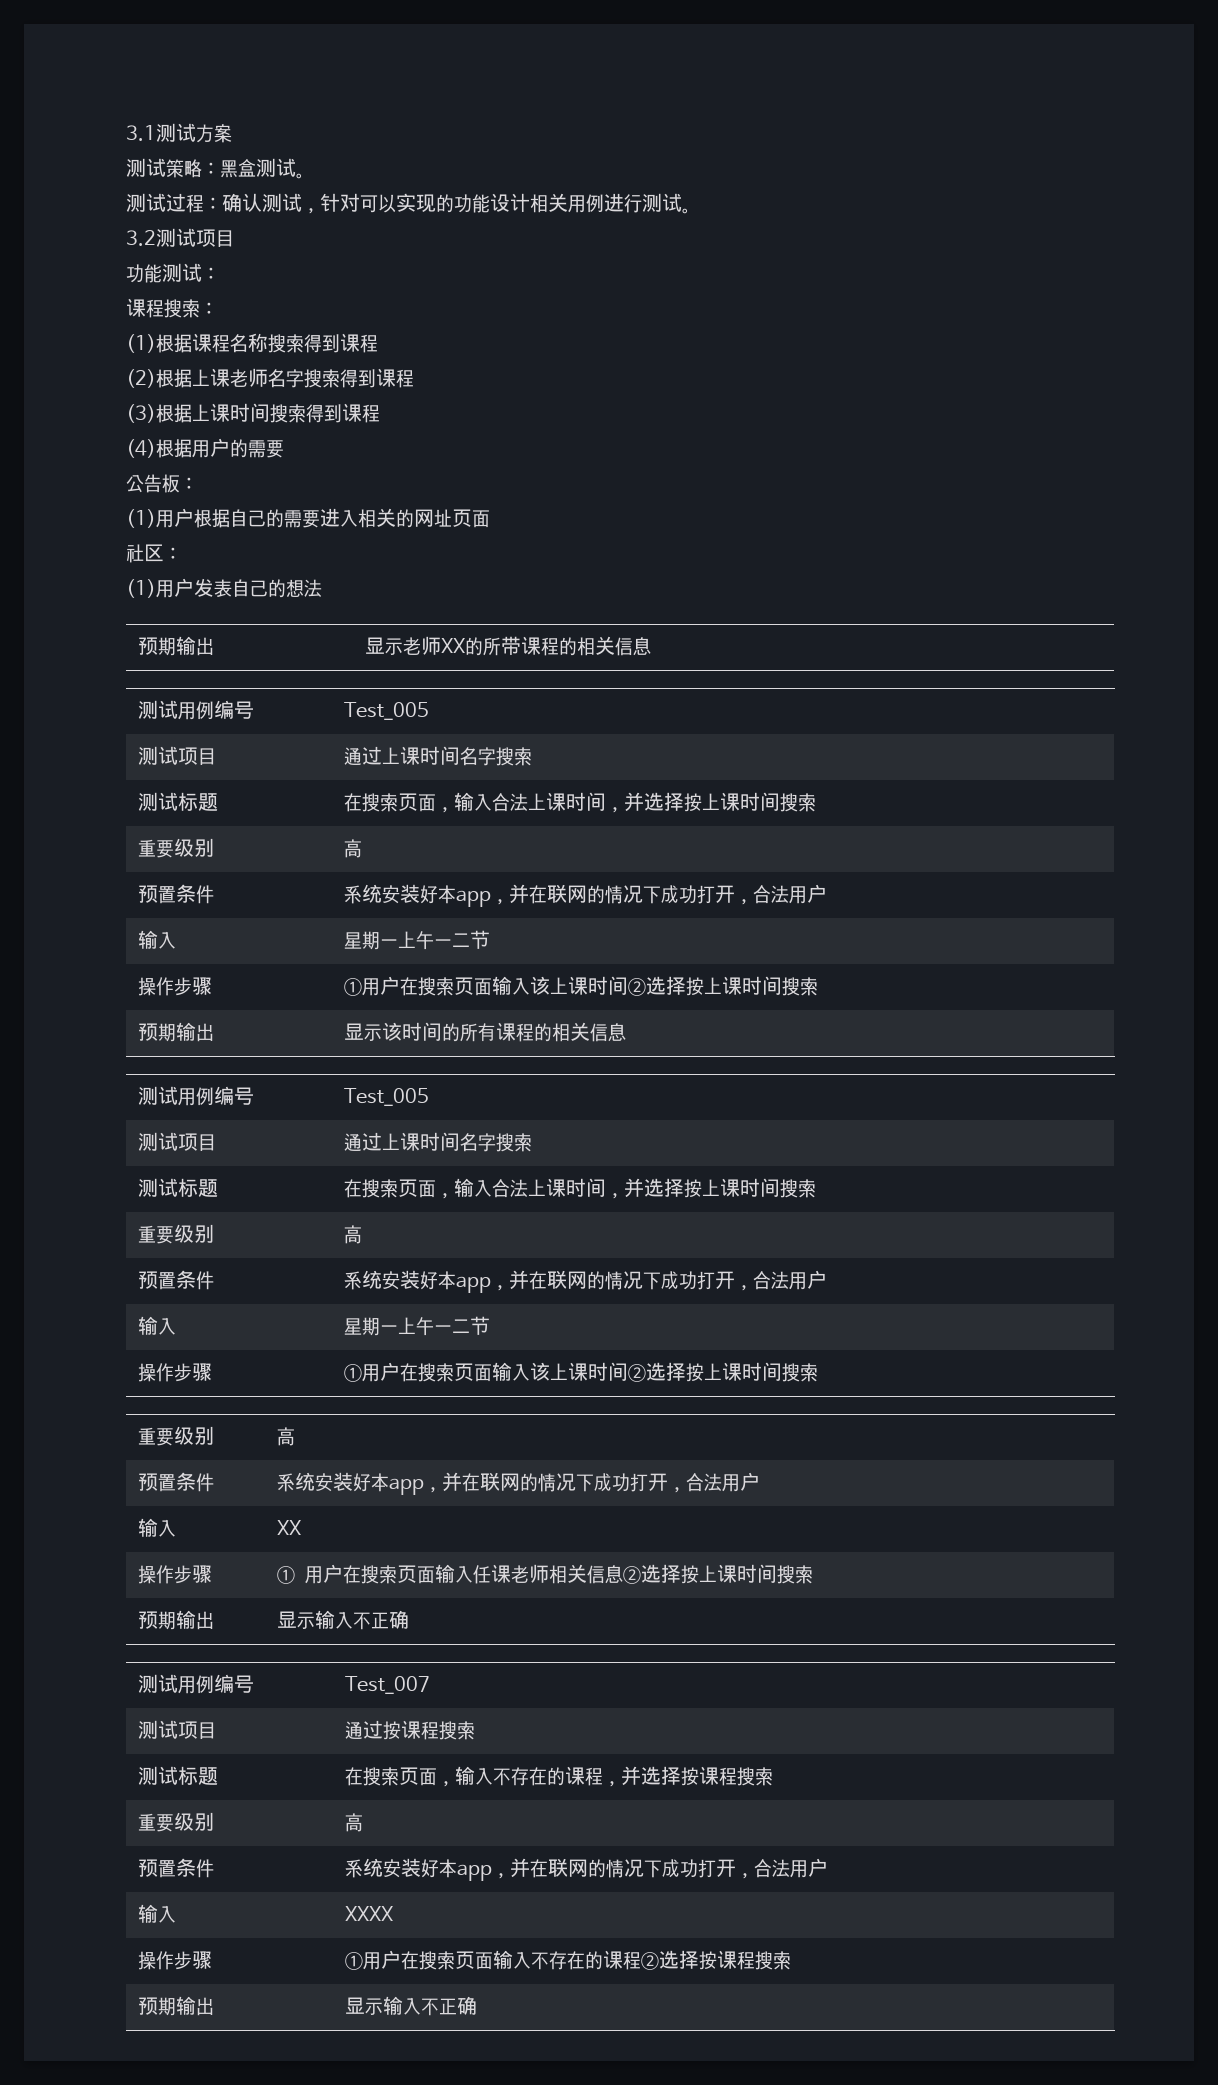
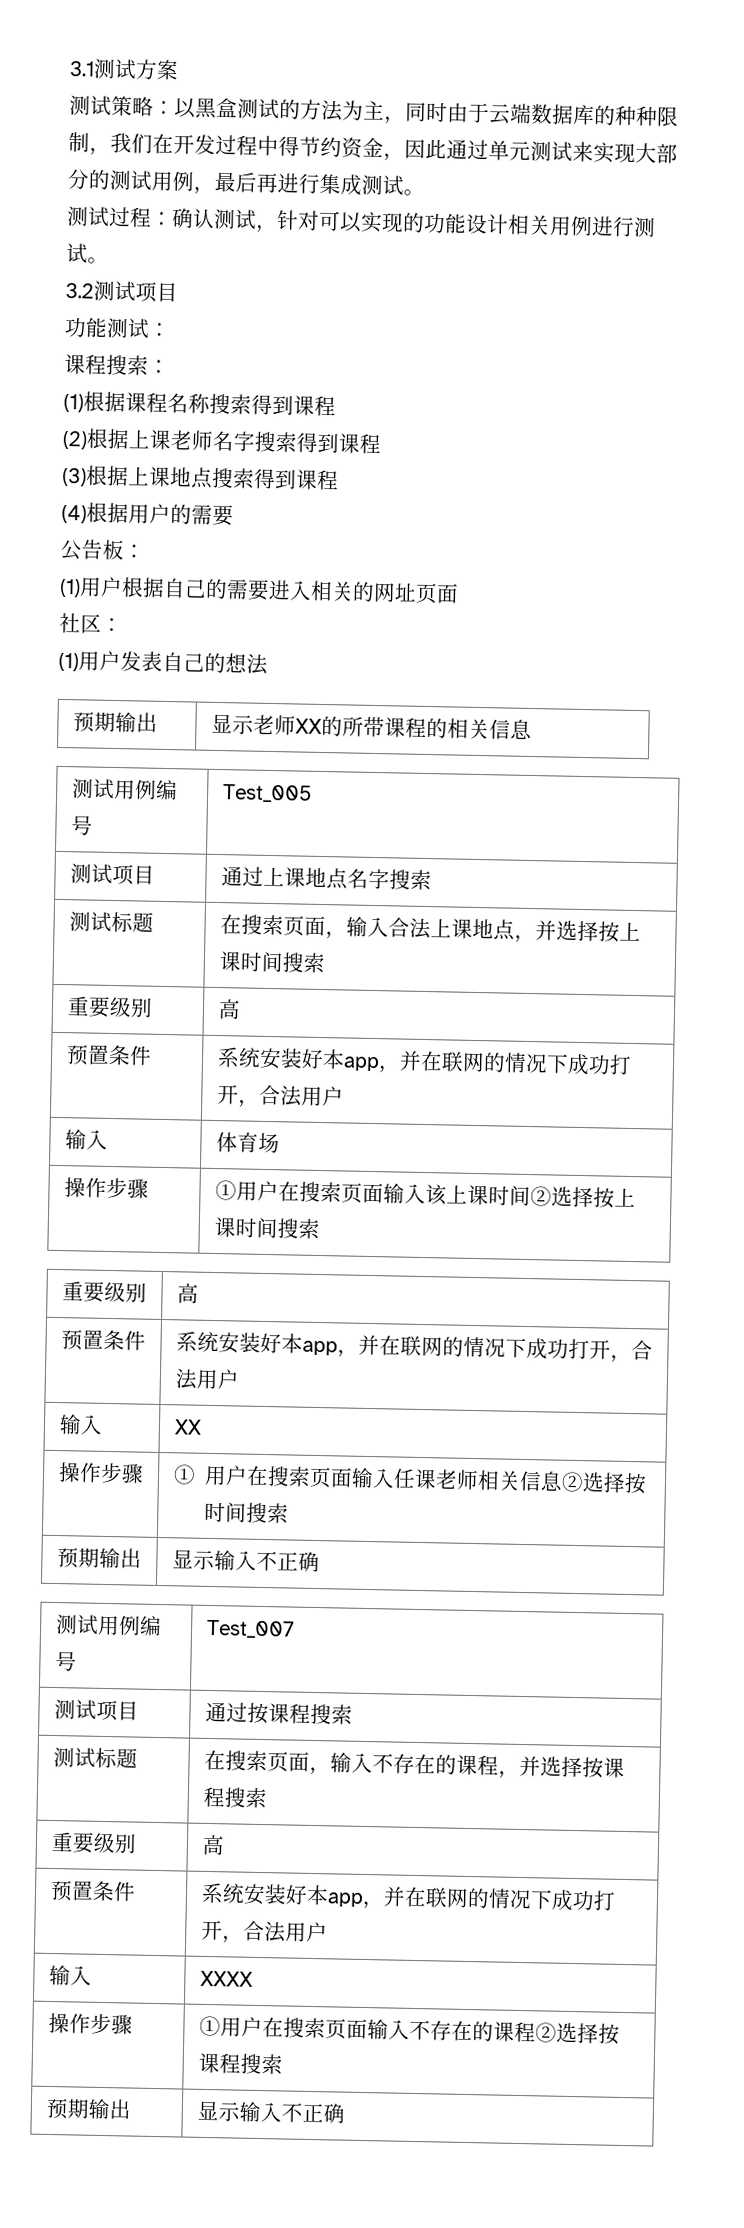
- 测试策略：黑盒测试。
+ 测试策略：以黑盒测试的方法为主，同时由于云端数据库的种种限制，我们在开发过程中得节约资金，因此通过单元测试来实现大部分的测试用例，最后再进行集成测试。
- (3)根据上课时间搜索得到课程
+ (3)根据上课地点搜索得到课程
  预期输出 | 显示老师XX的所带课程的相关信息
  测试用例编号 | Test_005
- 测试项目 | 通过上课时间名字搜索
- 测试标题 | 在搜索页面，输入合法上课时间，并选择按上课时间搜索
+ 测试项目 | 通过上课地点名字搜索
+ 测试标题 | 在搜索页面，输入合法上课地点，并选择按上课时间搜索
  重要级别 | 高
  预置条件 | 系统安装好本app，并在联网的情况下成功打开，合法用户
- 输入 | 星期一上午一二节
- 操作步骤 | ①用户在搜索页面输入该上课时间②选择按上课时间搜索
- 预期输出 | 显示该时间的所有课程的相关信息
- 测试用例编号 | Test_005
- 测试项目 | 通过上课时间名字搜索
- 测试标题 | 在搜索页面，输入合法上课时间，并选择按上课时间搜索
- 重要级别 | 高
- 预置条件 | 系统安装好本app，并在联网的情况下成功打开，合法用户
- 输入 | 星期一上午一二节
+ 输入 | 体育场
- 操作步骤 | ①用户在搜索页面输入任课老师相关信息②选择按上课时间搜索
+ 操作步骤 | ①用户在搜索页面输入任课老师相关信息②选择按时间搜索

